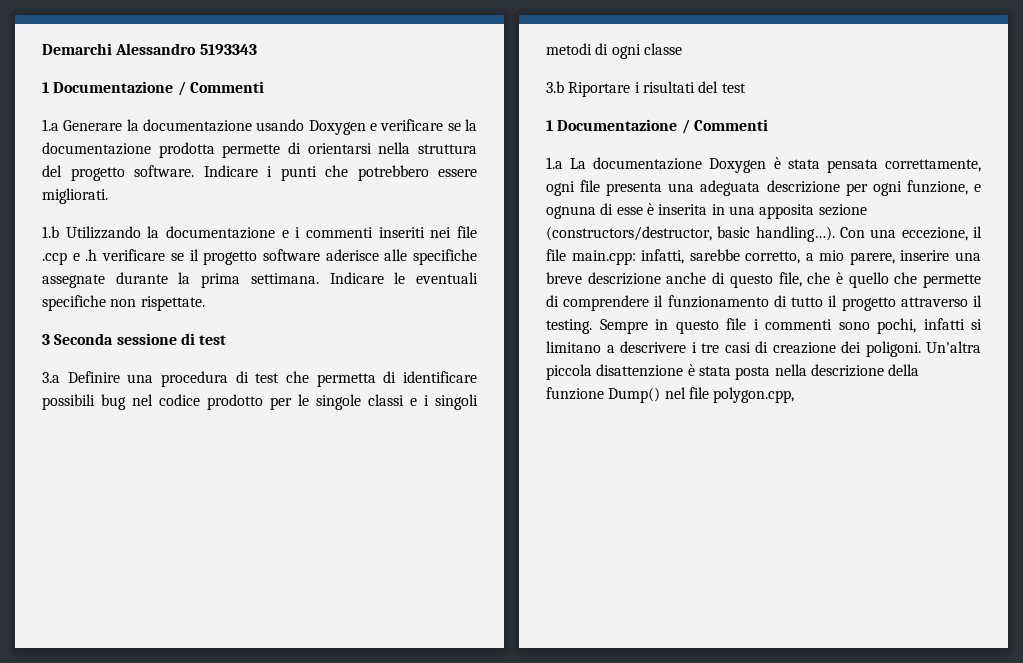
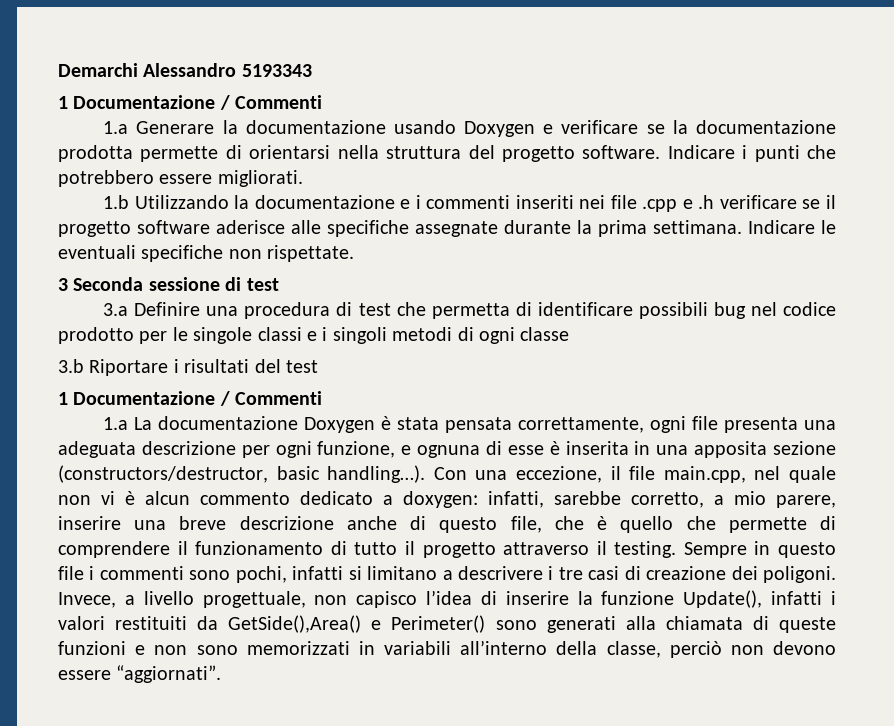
- 1.b Utilizzando la documentazione e i commenti inseriti nei file .ccp e .h verificare se il progetto software aderisce alle specifiche assegnate durante la prima settimana.
+ 1.b Utilizzando la documentazione e i commenti inseriti nei file .cpp e .h verificare se il progetto software aderisce alle specifiche assegnate durante la prima settimana.
- Con una eccezione, il file main.cpp: infatti, sarebbe corretto, a mio parere, inserire una breve descrizione anche di questo file, che è quello che permette di comprendere il funzionamento di tutto il progetto attraverso il testing.
+ Con una eccezione, il file main.cpp, nel quale non vi è alcun commento dedicato a doxygen: infatti, sarebbe corretto, a mio parere, inserire una breve descrizione anche di questo file, che è quello che permette di comprendere il funzionamento di tutto il progetto attraverso il testing.
- Un'altra piccola disattenzione è stata posta nella descrizione della funzione Dump() nel file polygon.cpp,
+ Invece, a livello progettuale, non capisco l’idea di inserire la funzione Update(), infatti i valori restituiti da GetSide(),Area() e Perimeter() sono generati alla chiamata di queste funzioni e non sono memorizzati in variabili all’interno della classe, perciò non devono essere “aggiornati”.

